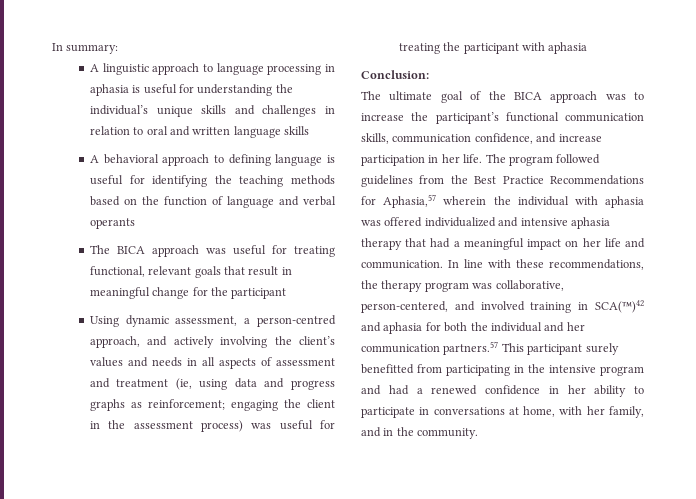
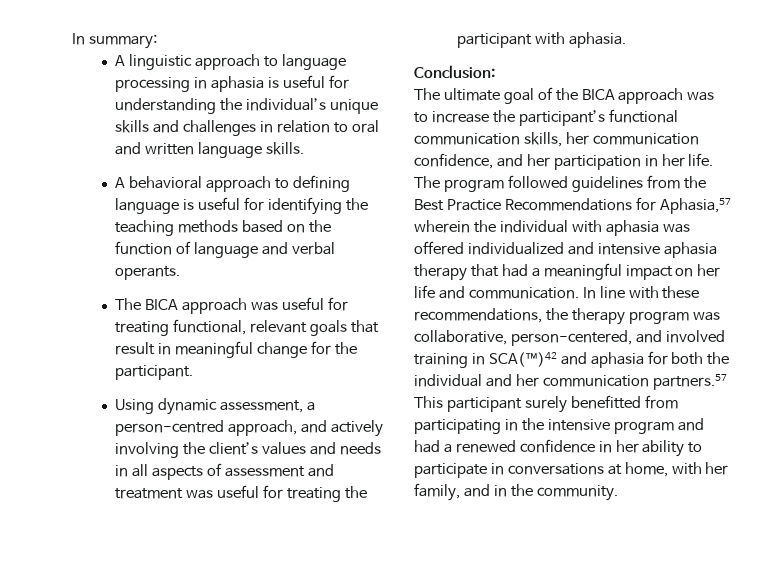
- A linguistic approach to language processing in aphasia is useful for understanding the individual’s unique skills and challenges in relation to oral and written language skills
+ A linguistic approach to language processing in aphasia is useful for understanding the individual’s unique skills and challenges in relation to oral and written language skills.
- A behavioral approach to defining language is useful for identifying the teaching methods based on the function of language and verbal operants
+ A behavioral approach to defining language is useful for identifying the teaching methods based on the function of language and verbal operants.
- The BICA approach was useful for treating functional, relevant goals that result in meaningful change for the participant
+ The BICA approach was useful for treating functional, relevant goals that result in meaningful change for the participant.
- Using dynamic assessment, a person-centred approach, and actively involving the client’s values and needs in all aspects of assessment and treatment (ie, using data and progress graphs as reinforcement; engaging the client in the assessment process) was useful for treating the participant with aphasia
+ Using dynamic assessment, a person-centred approach, and actively involving the client’s values and needs in all aspects of assessment and treatment was useful for treating the participant with aphasia.
- The ultimate goal of the BICA approach was to increase the participant’s functional communication skills, communication confidence, and increase participation in her life.
+ The ultimate goal of the BICA approach was to increase the participant’s functional communication skills, her communication confidence, and her participation in her life.

